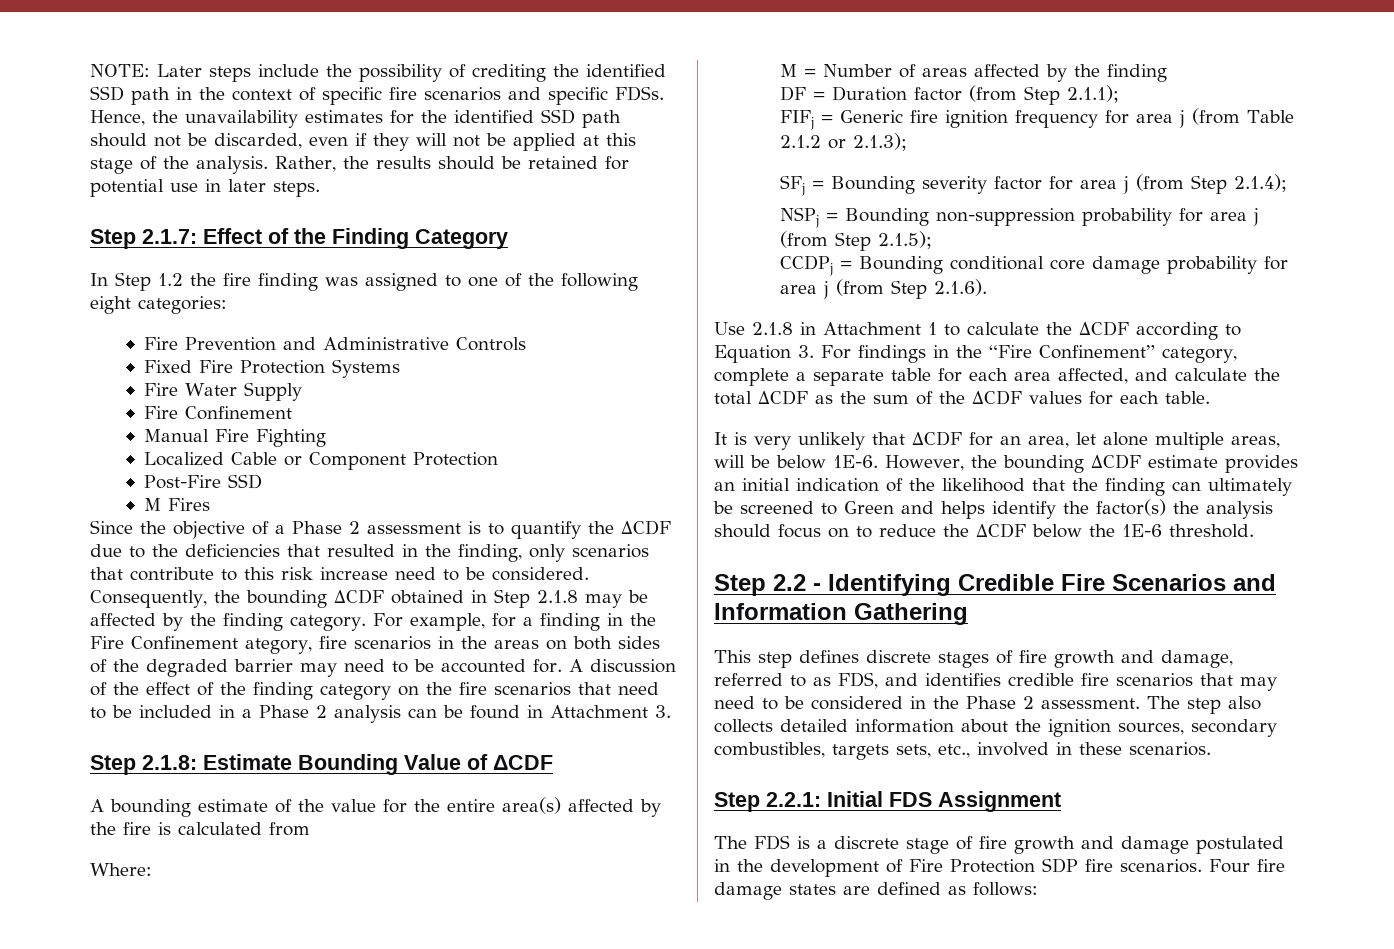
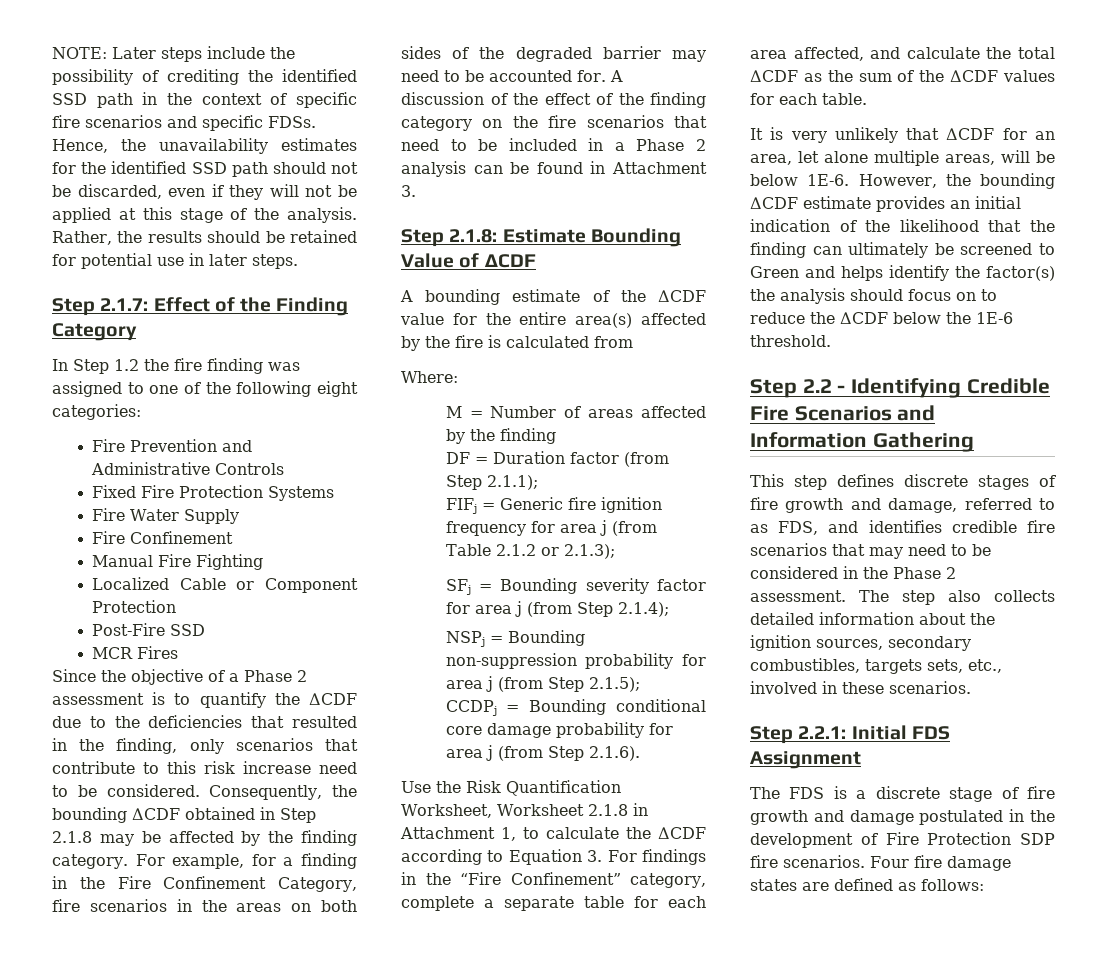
- M Fires
+ MCR Fires
- For example, for a finding in the Fire Confinement ategory, fire scenarios in the areas on both sides of the degraded barrier may need to be accounted for.
+ For example, for a finding in the Fire Confinement Category, fire scenarios in the areas on both sides of the degraded barrier may need to be accounted for.
- A bounding estimate of the value for the entire area(s) affected by the fire is calculated from
+ A bounding estimate of the ΔCDF value for the entire area(s) affected by the fire is calculated from
- Use 2.1.8 in Attachment 1 to calculate the ΔCDF according to Equation 3. For findings in the “Fire Confinement” category, complete a separate table for each area affected, and calculate the total ΔCDF as the sum of the ΔCDF values for each table.
+ Use the Risk Quantification Worksheet, Worksheet 2.1.8 in Attachment 1, to calculate the ΔCDF according to Equation 3. For findings in the “Fire Confinement” category, complete a separate table for each area affected, and calculate the total ΔCDF as the sum of the ΔCDF values for each table.

